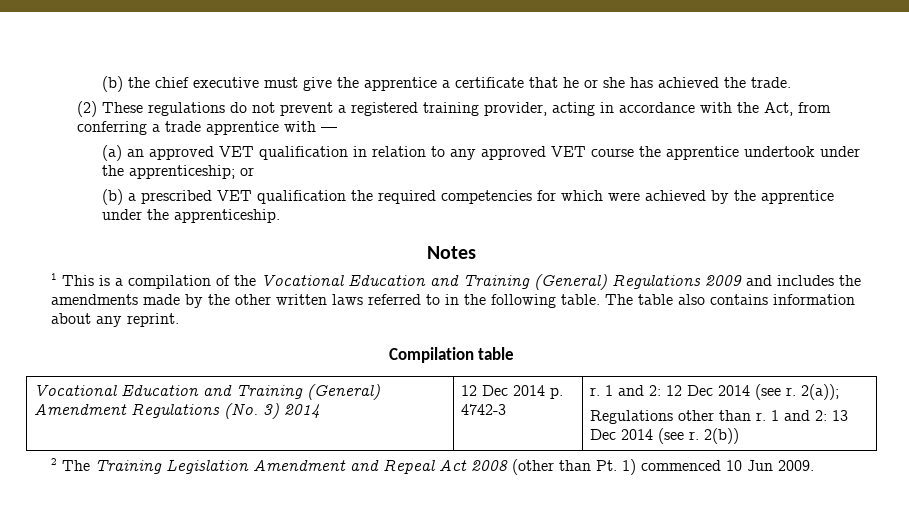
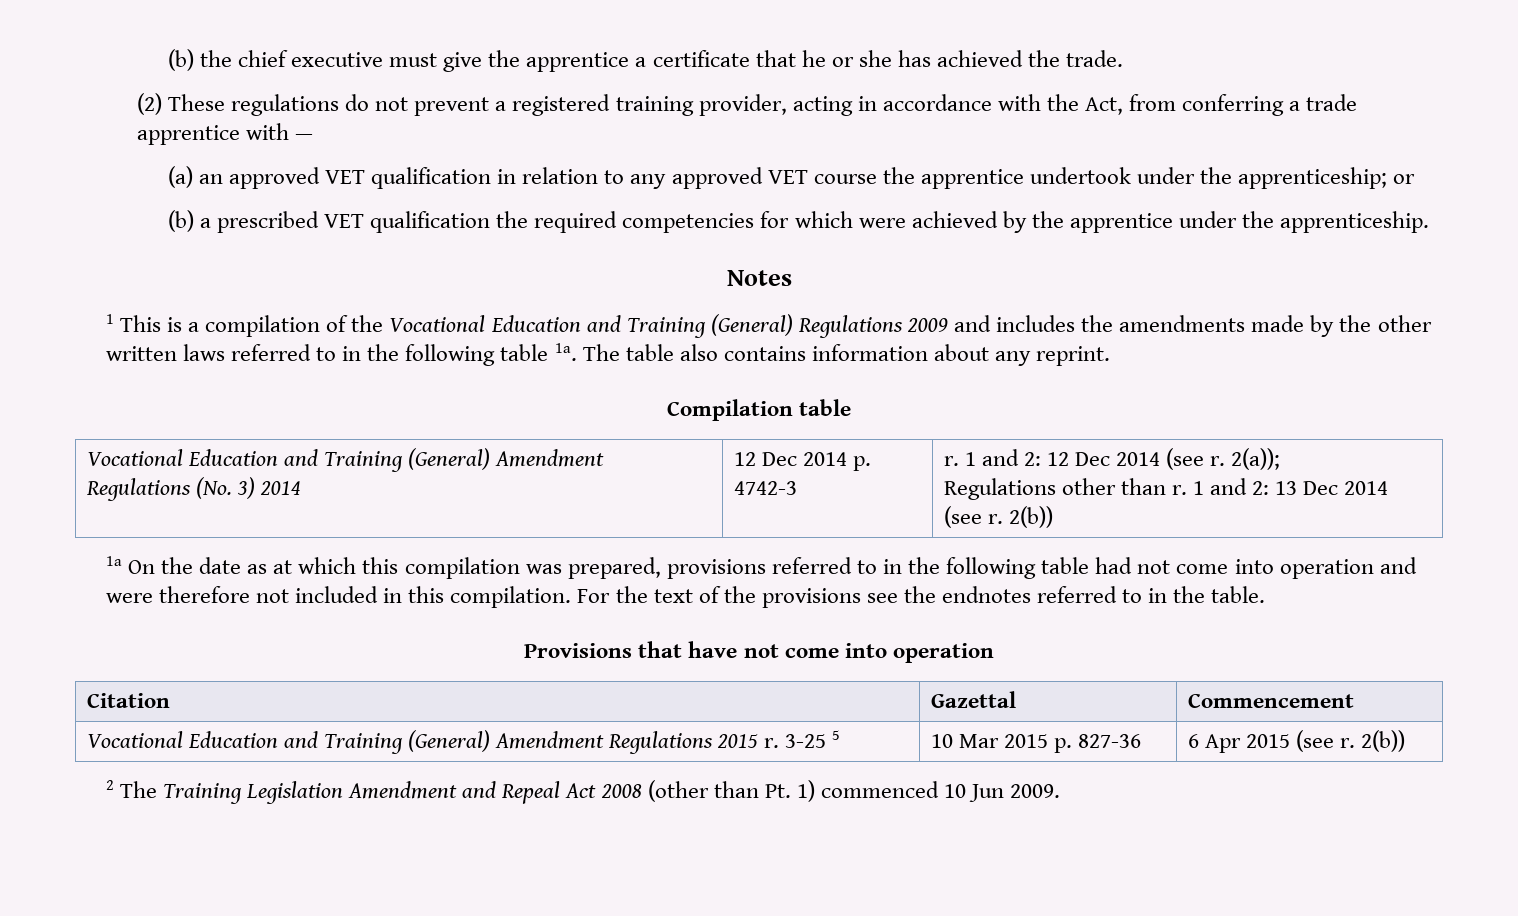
- 1 This is a compilation of the Vocational Education and Training (General) Regulations 2009 and includes the amendments made by the other written laws referred to in the following table.
+ 1 This is a compilation of the Vocational Education and Training (General) Regulations 2009 and includes the amendments made by the other written laws referred to in the following table 1a.
+ 1a On the date as at which this compilation was prepared, provisions referred to in the following table had not come into operation and were therefore not included in this compilation. For the text of the provisions see the endnotes referred to in the table.
+ Provisions that have not come into operation
+ Citation | Gazettal | Commencement
+ Vocational Education and Training (General) Amendment Regulations 2015 r. 3-25 5 | 10 Mar 2015 p. 827-36 | 6 Apr 2015 (see r. 2(b))

